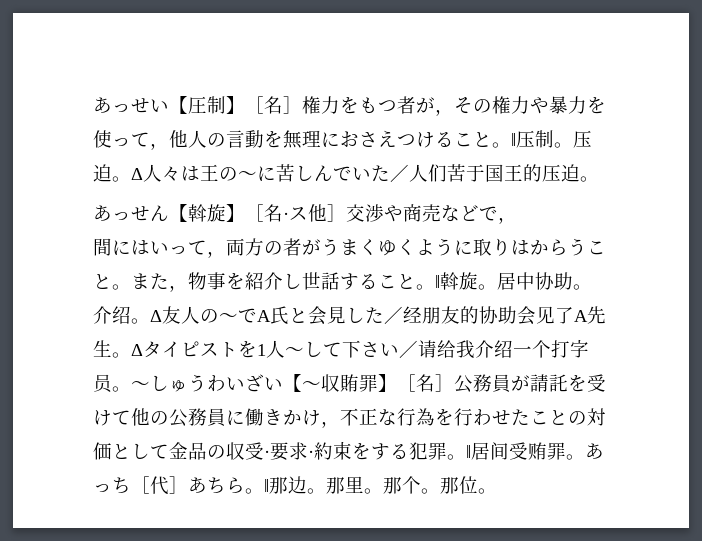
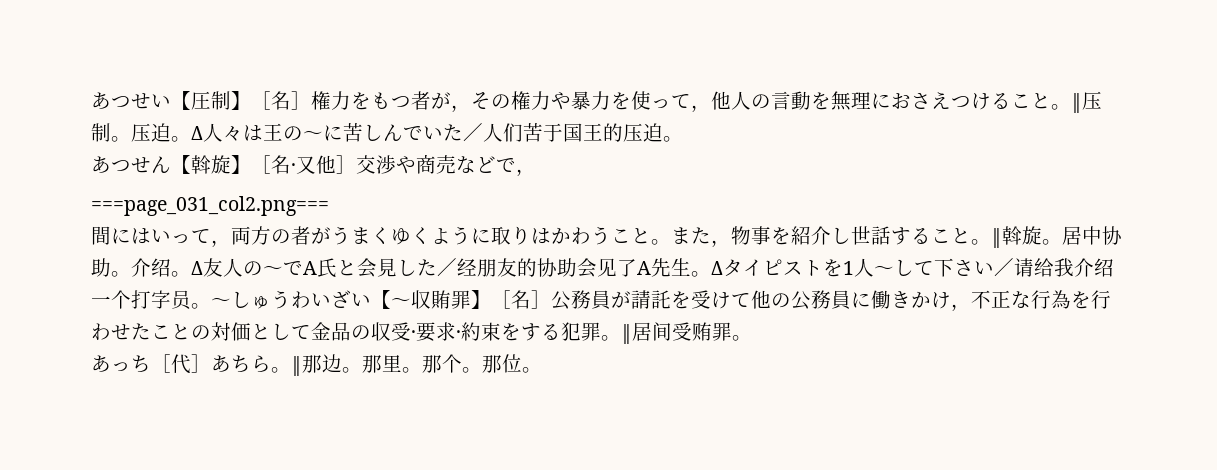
- あっせい【圧制】［名］権力をもつ者が，その権力や暴力を使って，他人の言動を無理におさえつけること。
+ あつせい【圧制】［名］権力をもつ者が，その権力や暴力を使って，他人の言動を無理におさえつけること。
- あっせん【斡旋】［名·ス他］交渉や商売などで，
+ あつせん【斡旋】［名·又他］交渉や商売などで，
+ ===page_031_col2.png===
- 間にはいって，両方の者がうまくゆくように取りはからうこと。
+ 間にはいって，両方の者がうまくゆくように取りはかわうこと。
- ‖居间受贿罪。あっち［代］あちら。
+ ‖居间受贿罪。
+ あっち［代］あちら。

